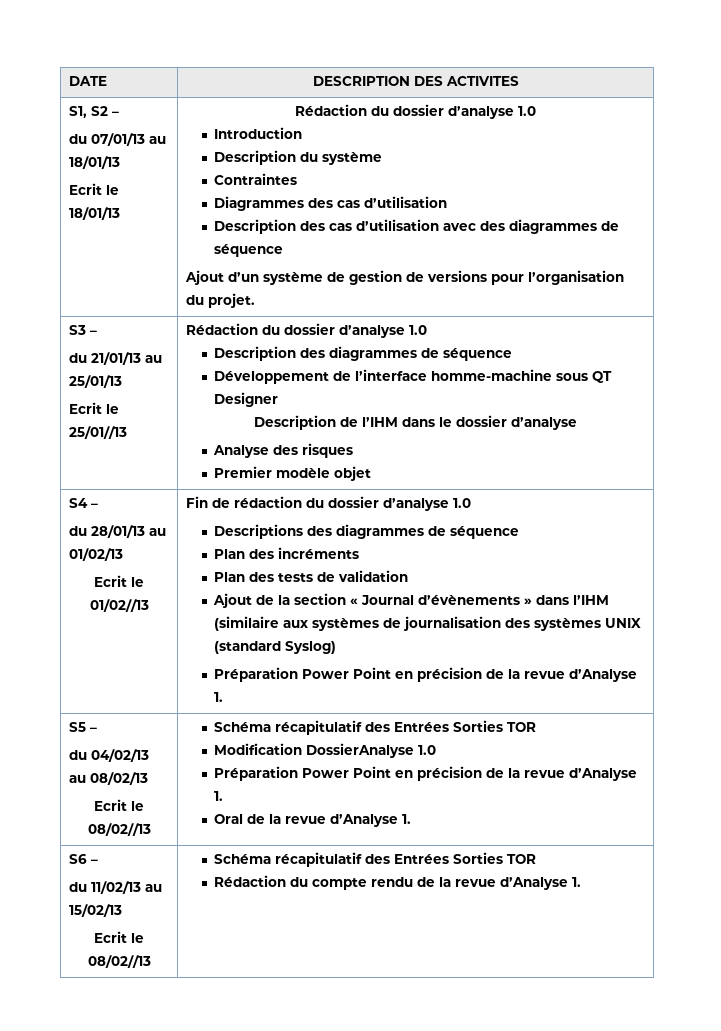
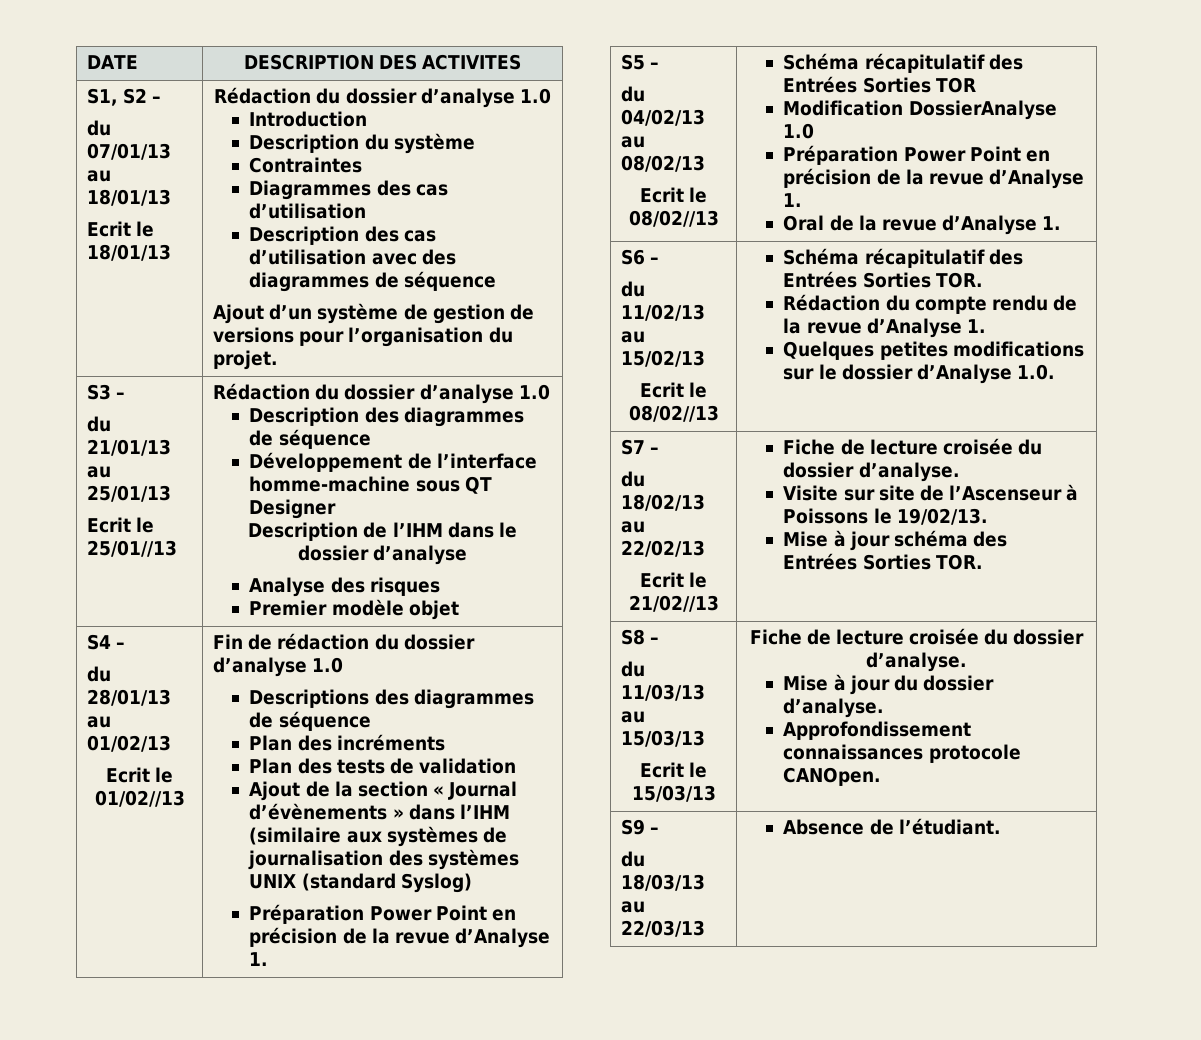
  S6 –
  du 11/02/13 au 15/02/13
- Ecrit le 08/02//13 | Schéma récapitulatif des Entrées Sorties TOR
+ Ecrit le 08/02//13 | Schéma récapitulatif des Entrées Sorties TOR.
  Rédaction du compte rendu de la revue d’Analyse 1.
+ Quelques petites modifications sur le dossier d’Analyse 1.0.
+ S7 –
+ du 18/02/13 au 22/02/13
+ Ecrit le 21/02//13 | Fiche de lecture croisée du dossier d’analyse.
+ Visite sur site de l’Ascenseur à Poissons le 19/02/13.
+ Mise à jour schéma des Entrées Sorties TOR.
+ S8 –
+ du 11/03/13 au 15/03/13
+ Ecrit le 15/03/13 | Fiche de lecture croisée du dossier d’analyse.
+ Mise à jour du dossier d’analyse.
+ Approfondissement connaissances protocole CANOpen.
+ S9 –
+ du 18/03/13 au 22/03/13 | Absence de l’étudiant.

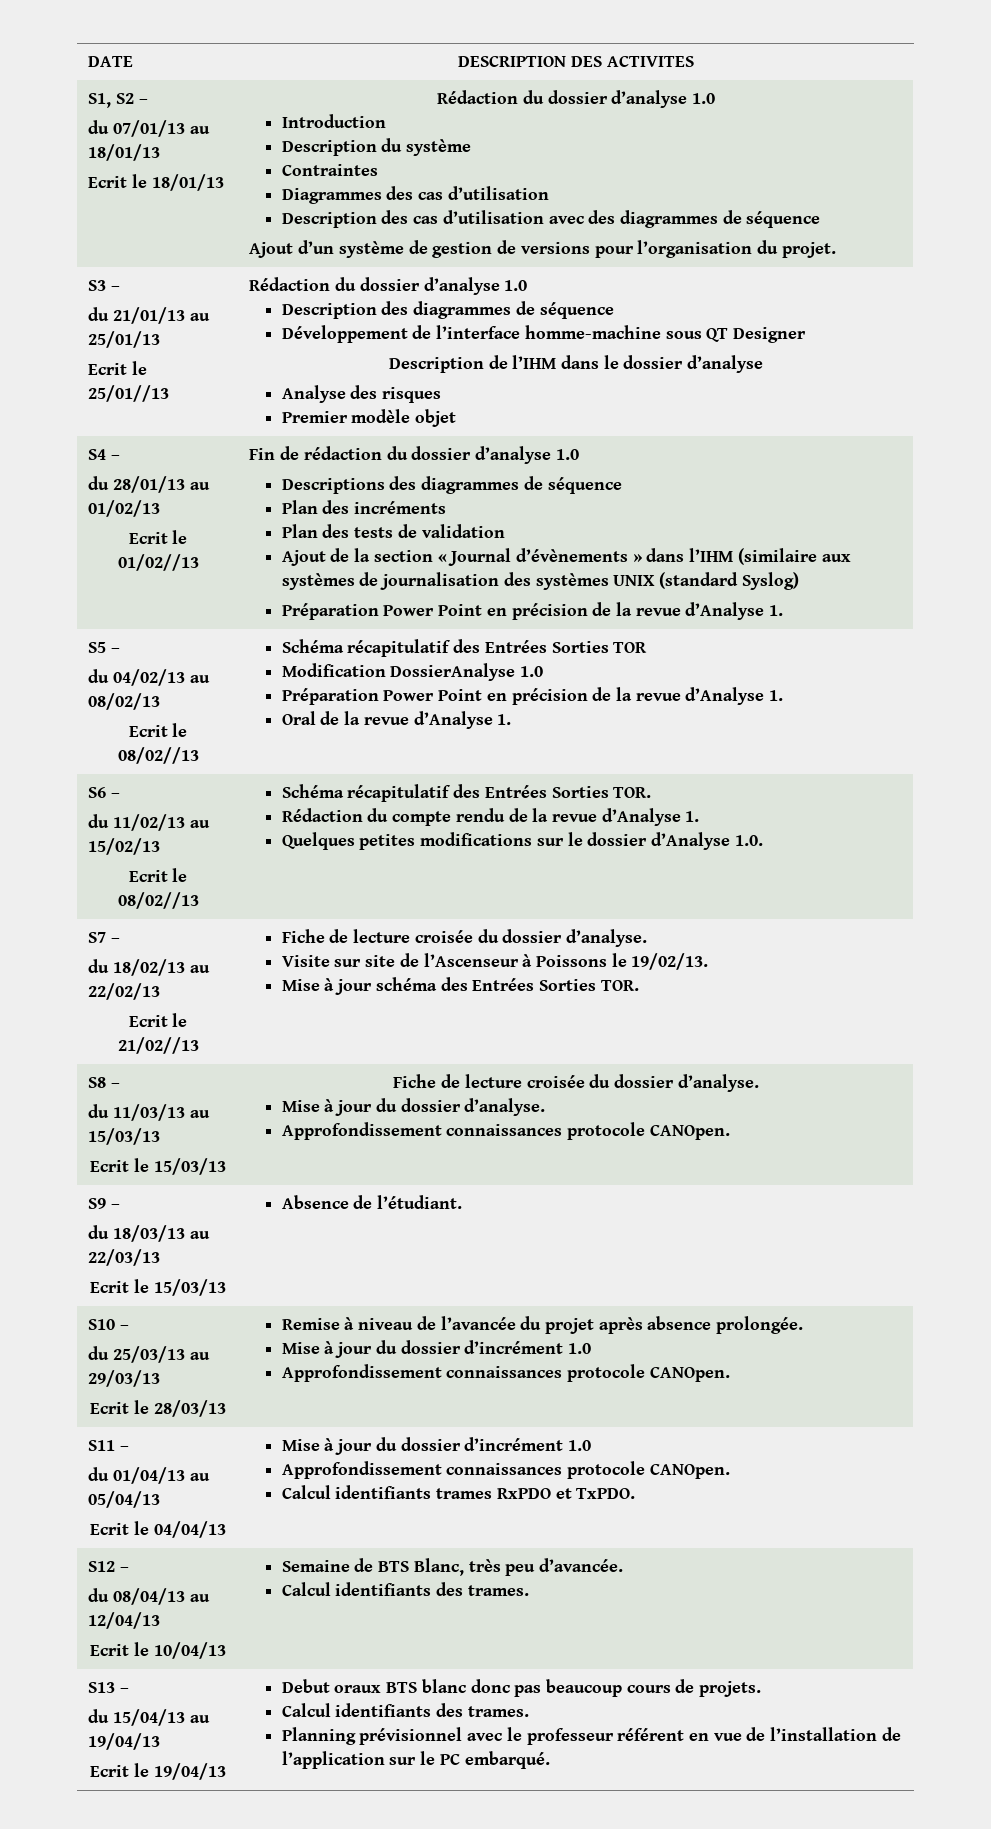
  S9 –
- du 18/03/13 au 22/03/13 | Absence de l’étudiant.
+ du 18/03/13 au 22/03/13
+ Ecrit le 15/03/13 | Absence de l’étudiant.
+ S10 –
+ du 25/03/13 au 29/03/13
+ Ecrit le 28/03/13 | Remise à niveau de l’avancée du projet après absence prolongée.
+ Mise à jour du dossier d’incrément 1.0
+ Approfondissement connaissances protocole CANOpen.
+ S11 –
+ du 01/04/13 au 05/04/13
+ Ecrit le 04/04/13 | Mise à jour du dossier d’incrément 1.0
+ Approfondissement connaissances protocole CANOpen.
+ Calcul identifiants trames RxPDO et TxPDO.
+ S12 –
+ du 08/04/13 au 12/04/13
+ Ecrit le 10/04/13 | Semaine de BTS Blanc, très peu d’avancée.
+ Calcul identifiants des trames.
+ S13 –
+ du 15/04/13 au 19/04/13
+ Ecrit le 19/04/13 | Debut oraux BTS blanc donc pas beaucoup cours de projets.
+ Calcul identifiants des trames.
+ Planning prévisionnel avec le professeur référent en vue de l’installation de l’application sur le PC embarqué.

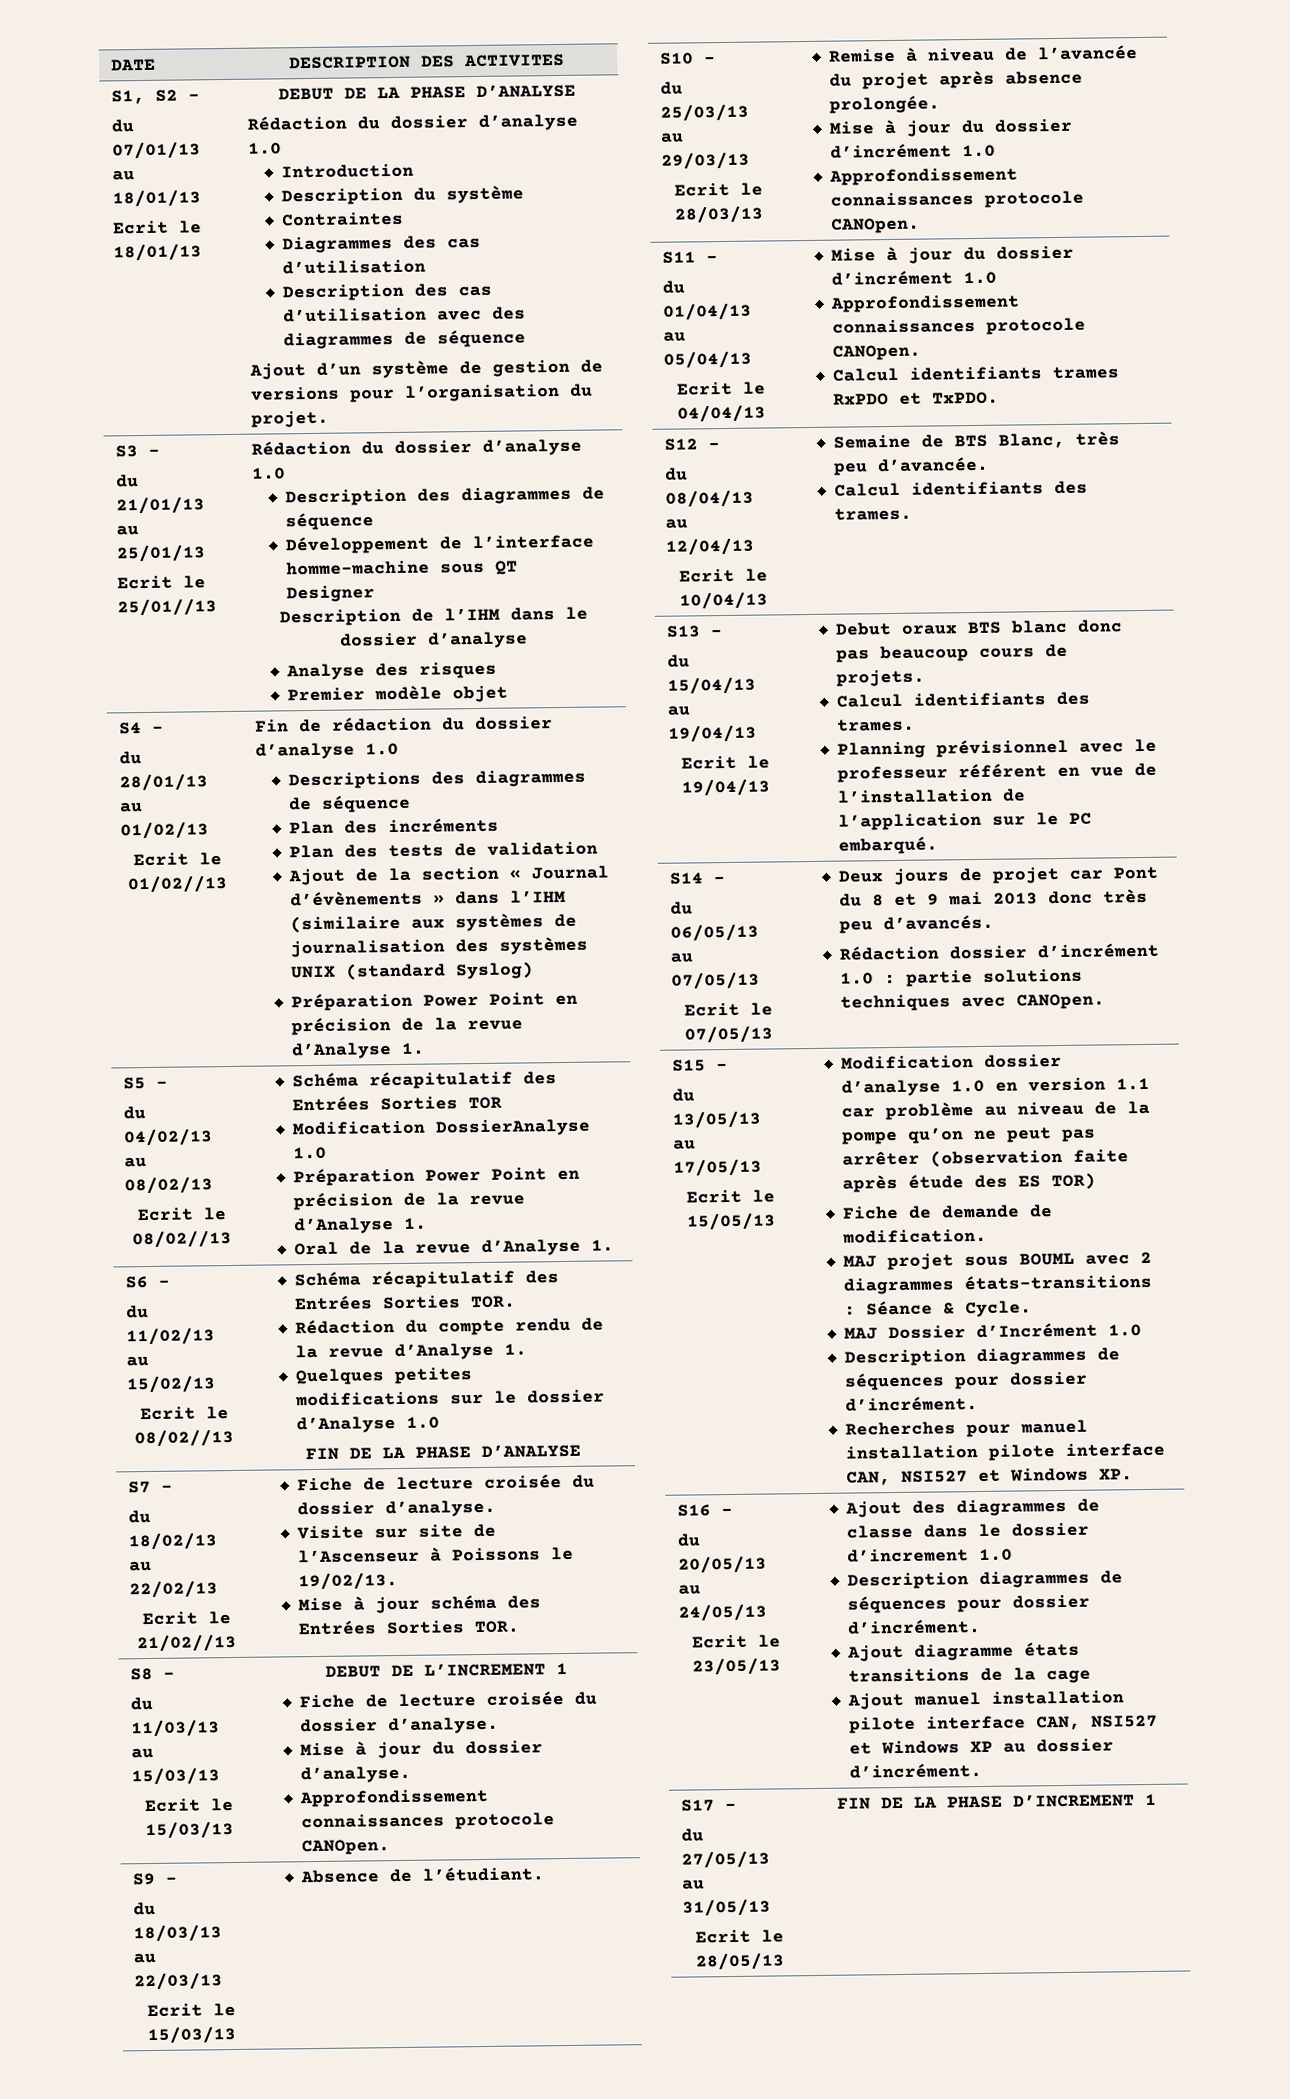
+ DEBUT DE LA PHASE D’ANALYSE
  S6 –
  du 11/02/13 au 15/02/13
  Ecrit le 08/02//13 | Schéma récapitulatif des Entrées Sorties TOR.
  Rédaction du compte rendu de la revue d’Analyse 1.
- Quelques petites modifications sur le dossier d’Analyse 1.0.
+ Quelques petites modifications sur le dossier d’Analyse 1.0
+ FIN DE LA PHASE D’ANALYSE
  S8 –
  du 11/03/13 au 15/03/13
- Ecrit le 15/03/13 | Fiche de lecture croisée du dossier d’analyse.
+ Ecrit le 15/03/13 | DEBUT DE L’INCREMENT 1
+ Fiche de lecture croisée du dossier d’analyse.
+ S14 –
+ du 06/05/13 au 07/05/13
+ Ecrit le 07/05/13 | Deux jours de projet car Pont du 8 et 9 mai 2013 donc très peu d’avancés.
+ Rédaction dossier d’incrément 1.0 : partie solutions techniques avec CANOpen.
+ S15 –
+ du 13/05/13 au 17/05/13
+ Ecrit le 15/05/13 | Modification dossier d’analyse 1.0 en version 1.1 car problème au niveau de la pompe qu’on ne peut pas arrêter (observation faite après étude des ES TOR)
+ Fiche de demande de modification.
+ MAJ projet sous BOUML avec 2 diagrammes états-transitions : Séance & Cycle.
+ MAJ Dossier d’Incrément 1.0
+ Description diagrammes de séquences pour dossier d’incrément.
+ Recherches pour manuel installation pilote interface CAN, NSI527 et Windows XP.
+ S16 –
+ du 20/05/13 au 24/05/13
+ Ecrit le 23/05/13 | Ajout des diagrammes de classe dans le dossier d’increment 1.0
+ Description diagrammes de séquences pour dossier d’incrément.
+ Ajout diagramme états transitions de la cage
+ Ajout manuel installation pilote interface CAN, NSI527 et Windows XP au dossier d’incrément.
+ S17 –
+ du 27/05/13 au 31/05/13
+ Ecrit le 28/05/13 | FIN DE LA PHASE D’INCREMENT 1

